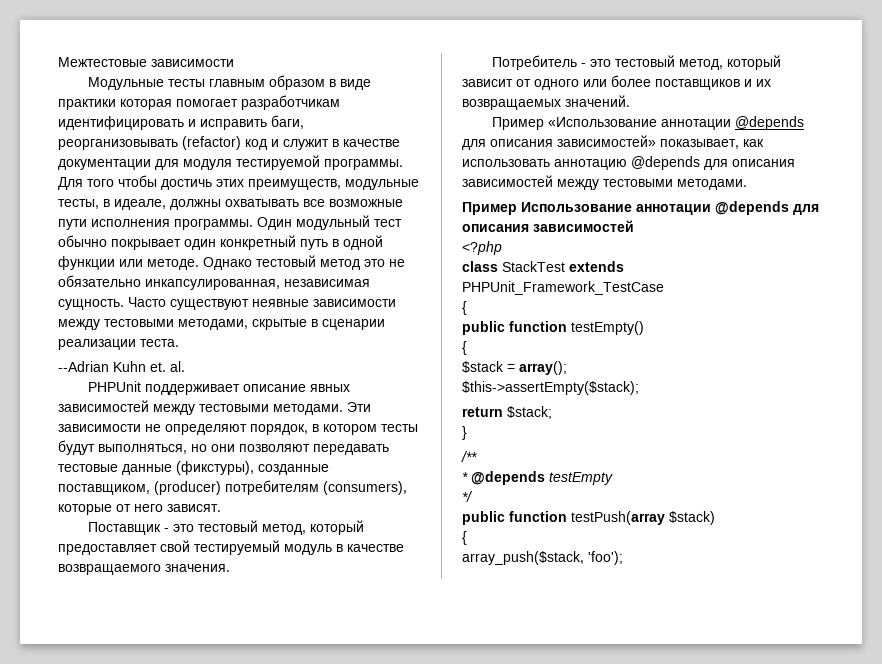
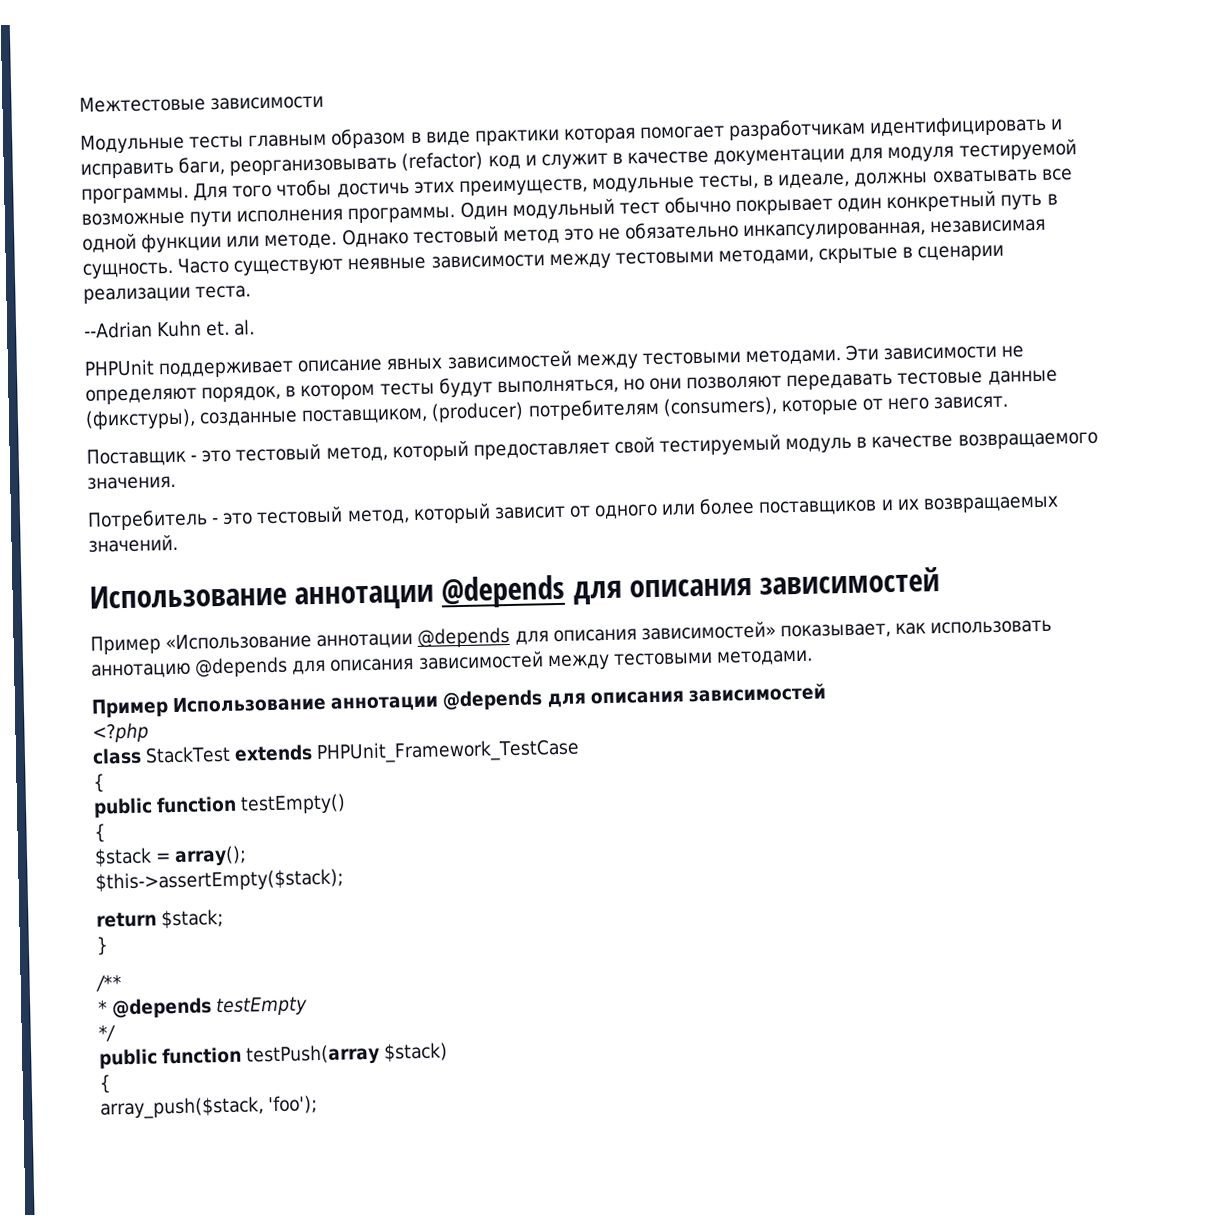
  Потребитель - это тестовый метод, который зависит от одного или более поставщиков и их возвращаемых значений.
+ Использование аннотации @depends для описания зависимостей

